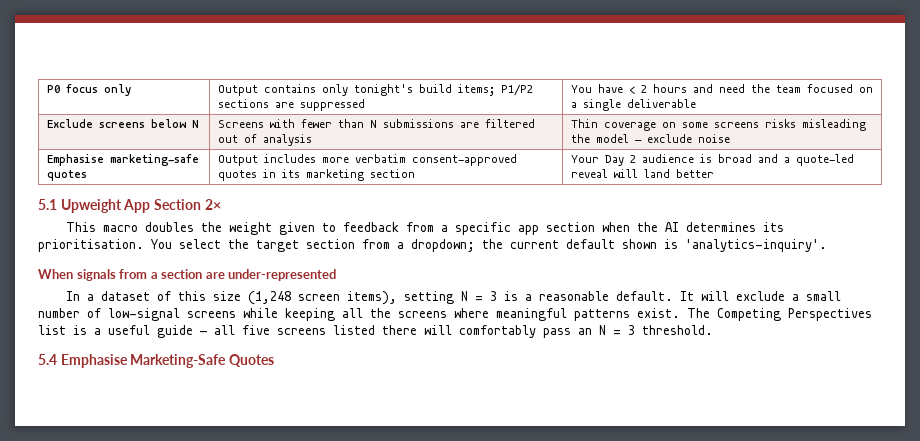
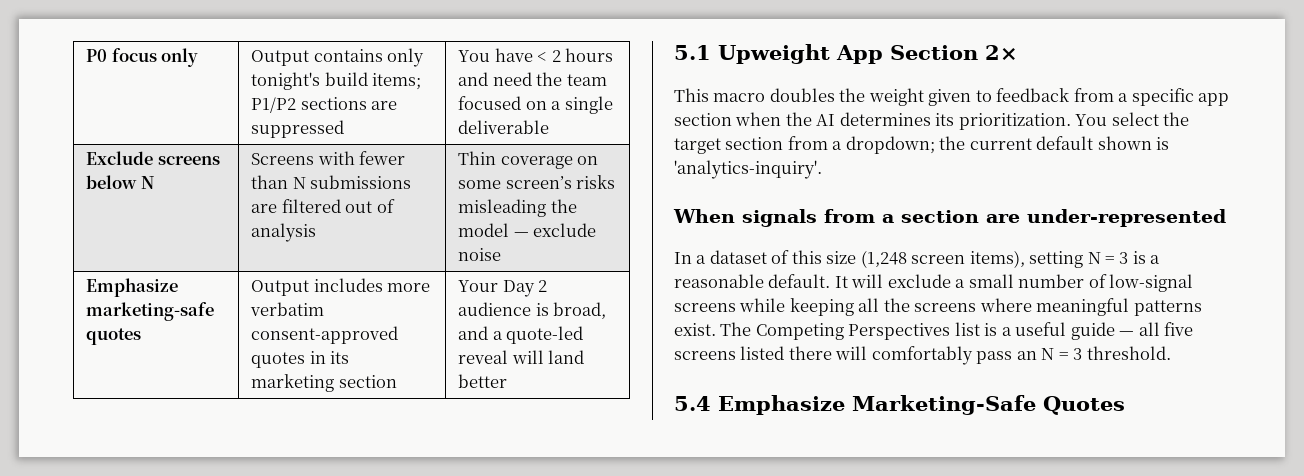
- Exclude screens below N | Screens with fewer than N submissions are filtered out of analysis | Thin coverage on some screens risks misleading the model — exclude noise
+ Exclude screens below N | Screens with fewer than N submissions are filtered out of analysis | Thin coverage on some screen’s risks misleading the model — exclude noise
- Emphasise marketing-safe quotes | Output includes more verbatim consent-approved quotes in its marketing section | Your Day 2 audience is broad and a quote-led reveal will land better
+ Emphasize marketing-safe quotes | Output includes more verbatim consent-approved quotes in its marketing section | Your Day 2 audience is broad, and a quote-led reveal will land better
- This macro doubles the weight given to feedback from a specific app section when the AI determines its prioritisation.
+ This macro doubles the weight given to feedback from a specific app section when the AI determines its prioritization.
- 5.4 Emphasise Marketing-Safe Quotes
+ 5.4 Emphasize Marketing-Safe Quotes

